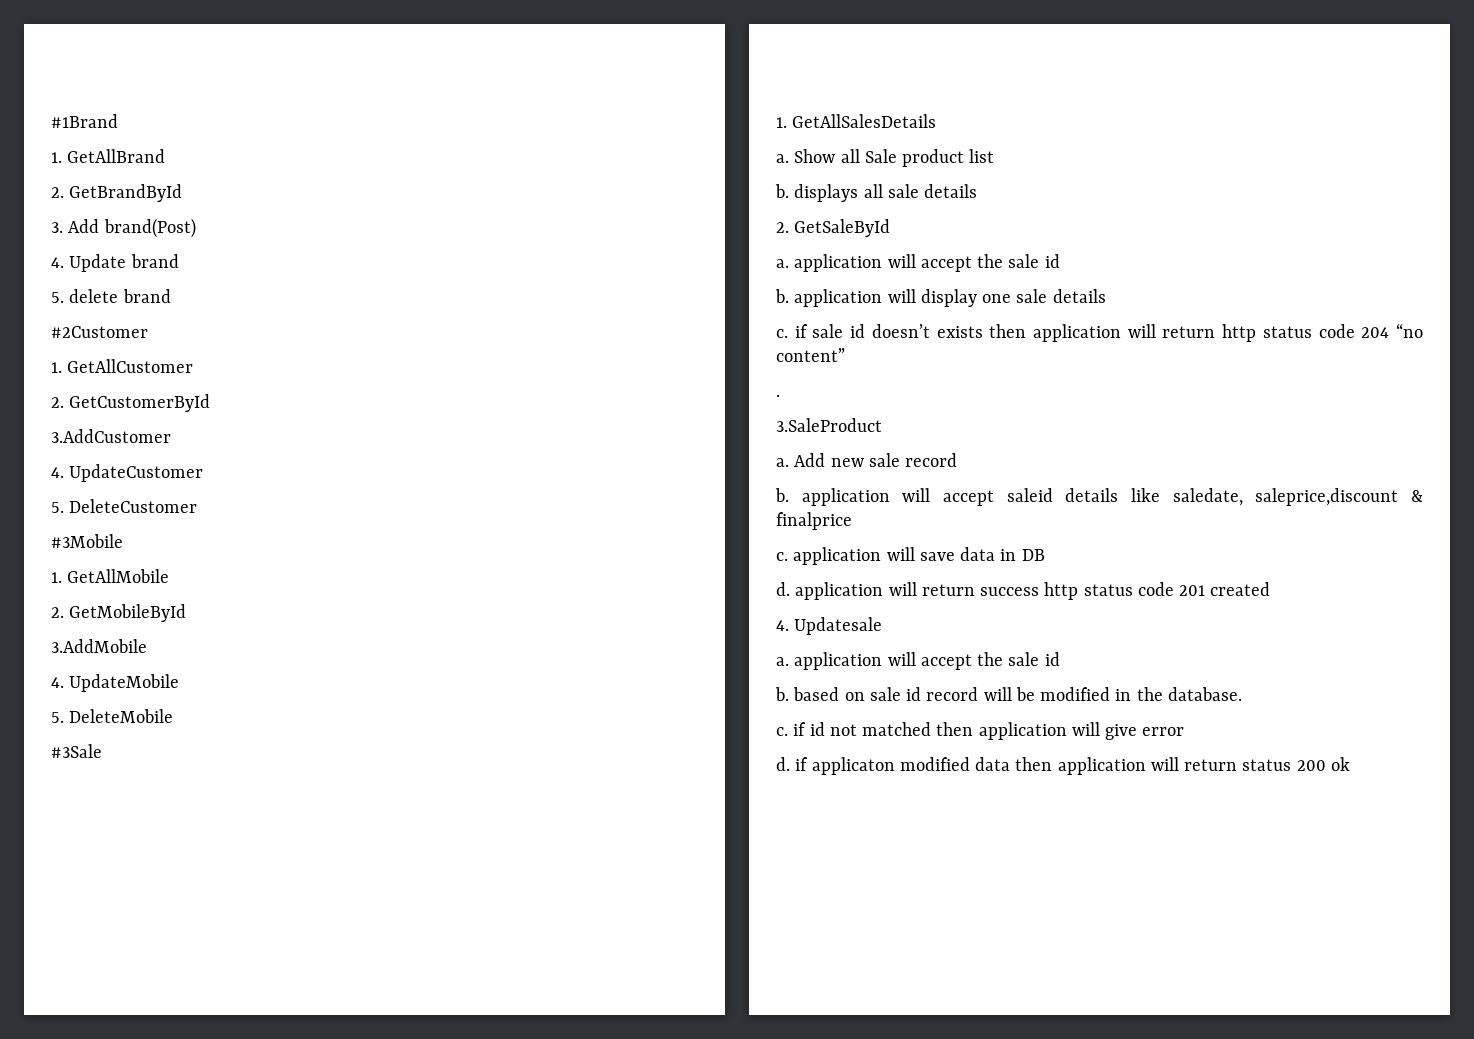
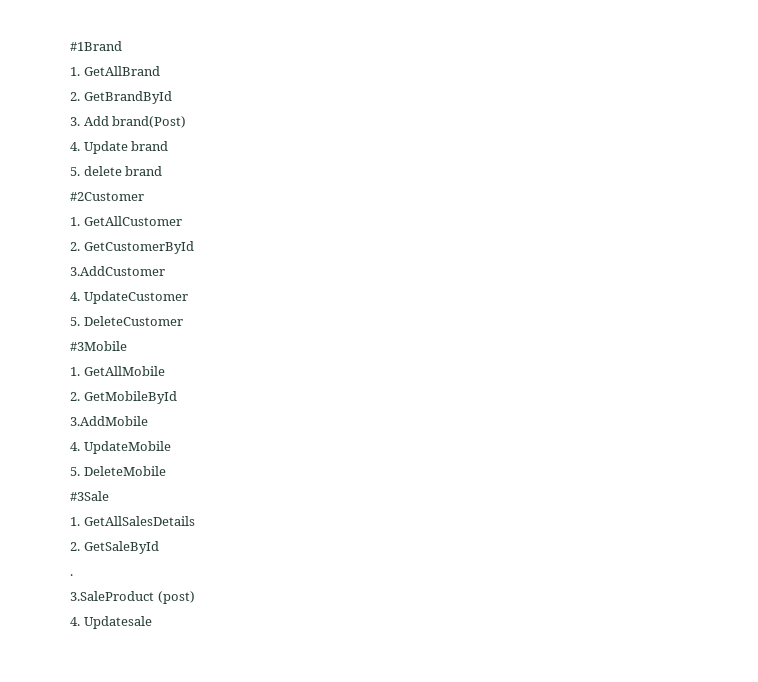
- a. Show all Sale product list
- b. displays all sale details
  2. GetSaleById
- a. application will accept the sale id
- b. application will display one sale details
- c. if sale id doesn’t exists then application will return http status code 204 “no content”
  .
- 3.SaleProduct
- a. Add new sale record
- b. application will accept saleid details like saledate, saleprice,discount & finalprice
- c. application will save data in DB
- d. application will return success http status code 201 created
+ 3.SaleProduct (post)
  4. Updatesale
- a. application will accept the sale id
- b. based on sale id record will be modified in the database.
- c. if id not matched then application will give error
- d. if applicaton modified data then application will return status 200 ok

